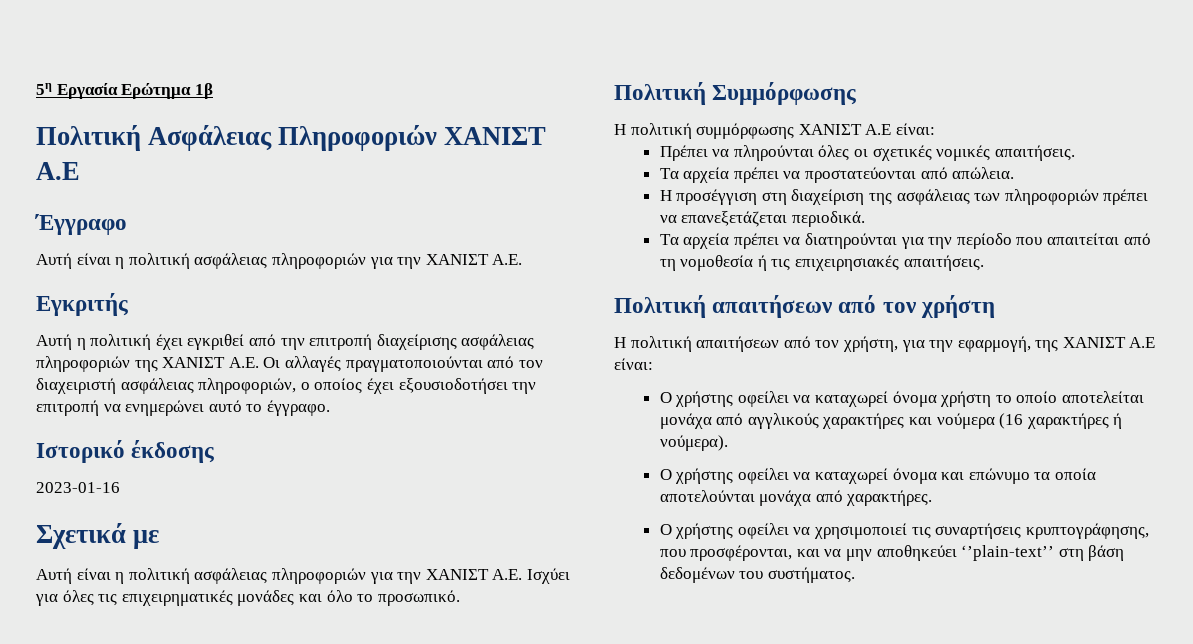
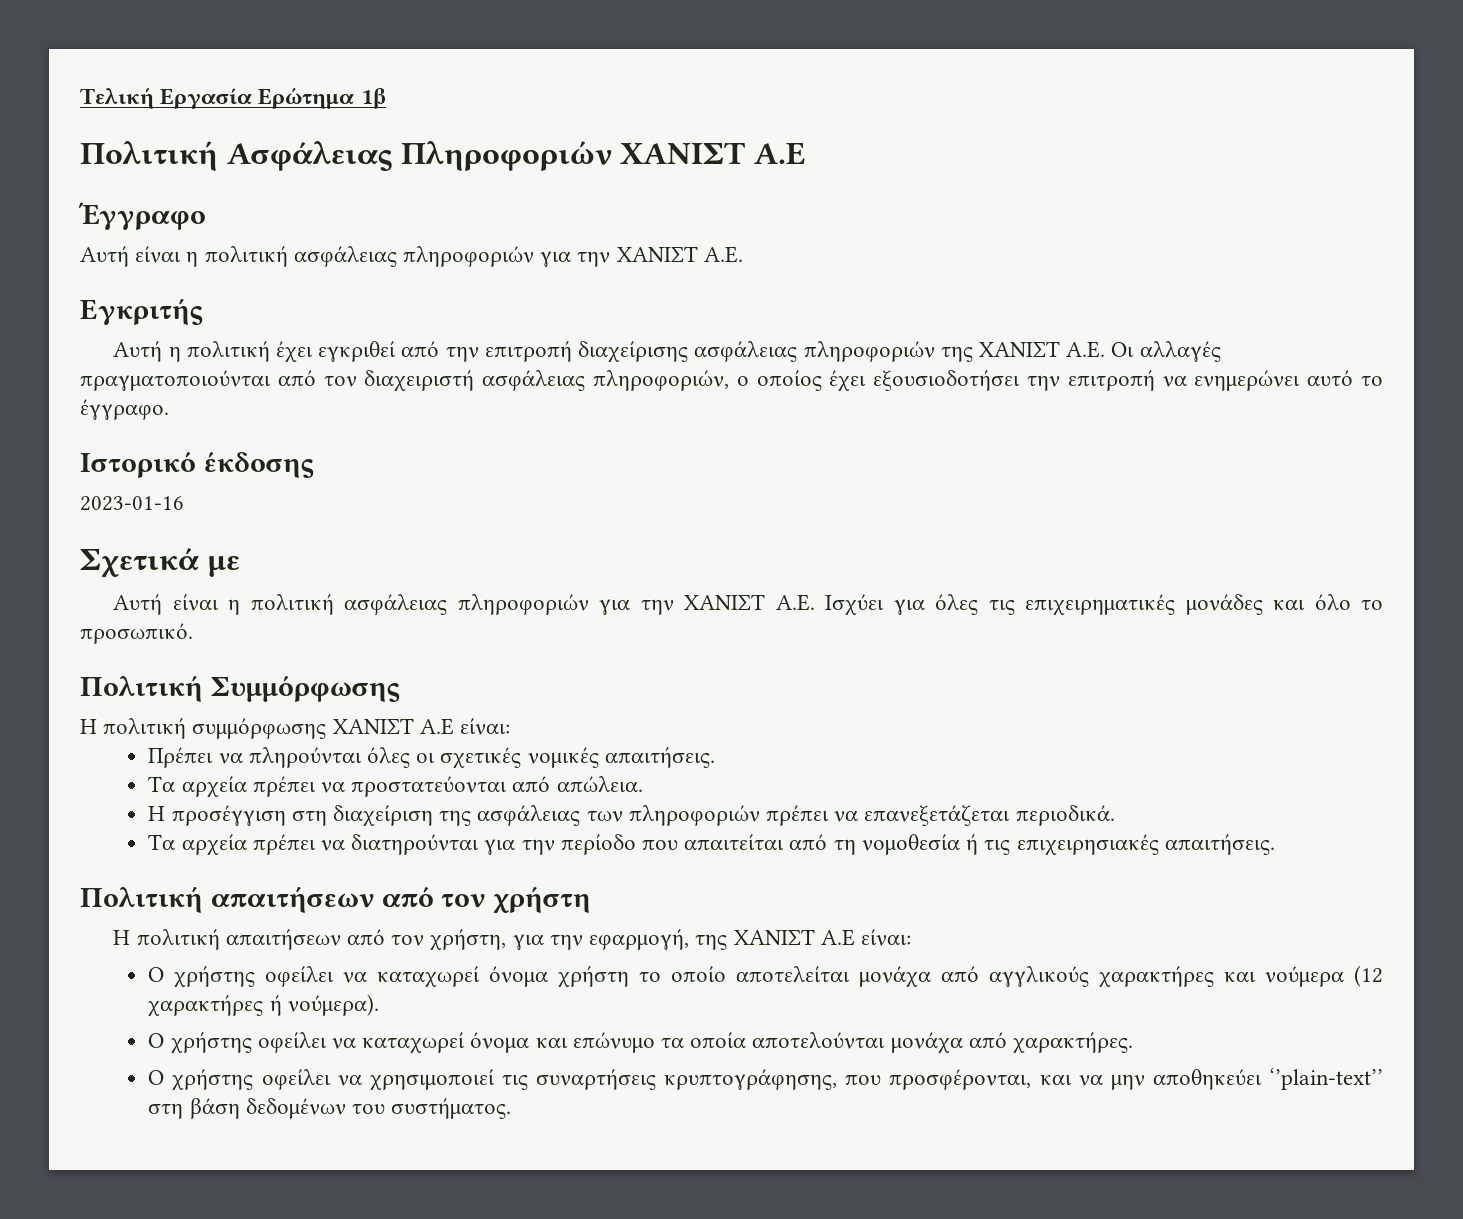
- 5η Εργασία Ερώτημα 1β
+ Τελική Εργασία Ερώτημα 1β
- Ο χρήστης οφείλει να καταχωρεί όνομα χρήστη το οποίο αποτελείται μονάχα από αγγλικούς χαρακτήρες και νούμερα (16 χαρακτήρες ή νούμερα).
+ Ο χρήστης οφείλει να καταχωρεί όνομα χρήστη το οποίο αποτελείται μονάχα από αγγλικούς χαρακτήρες και νούμερα (12 χαρακτήρες ή νούμερα).

